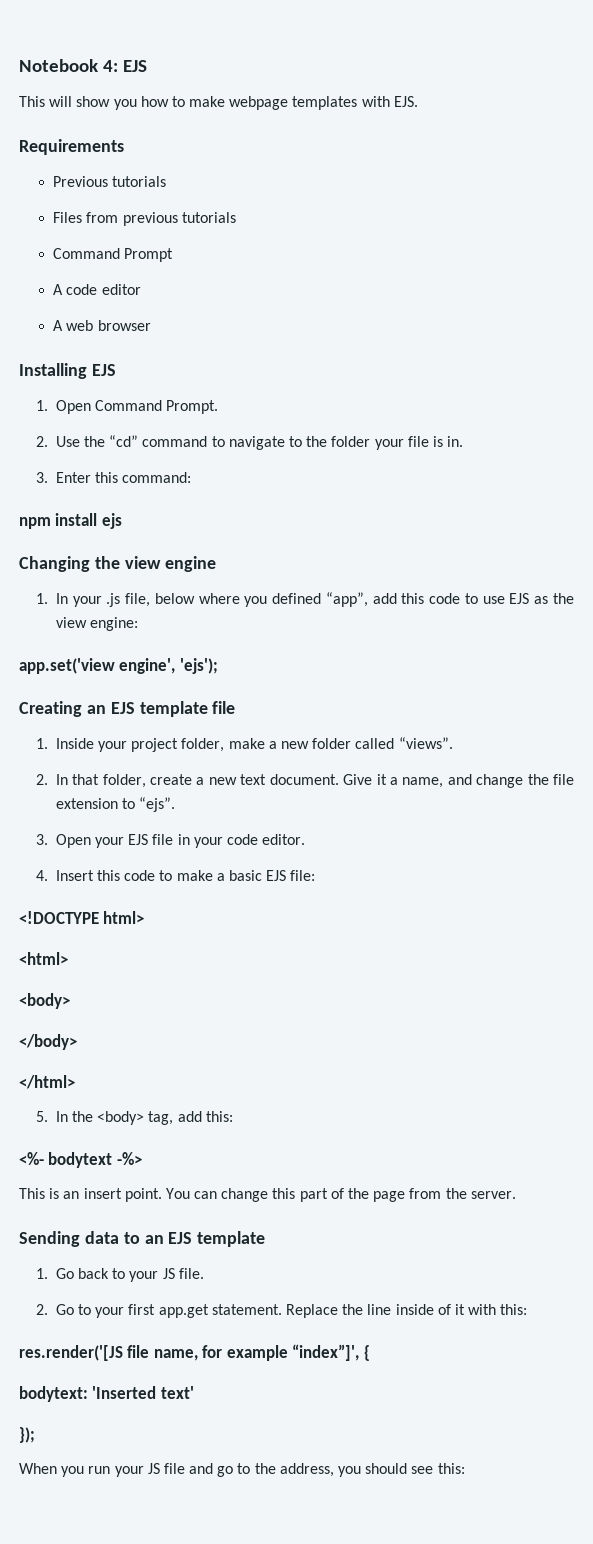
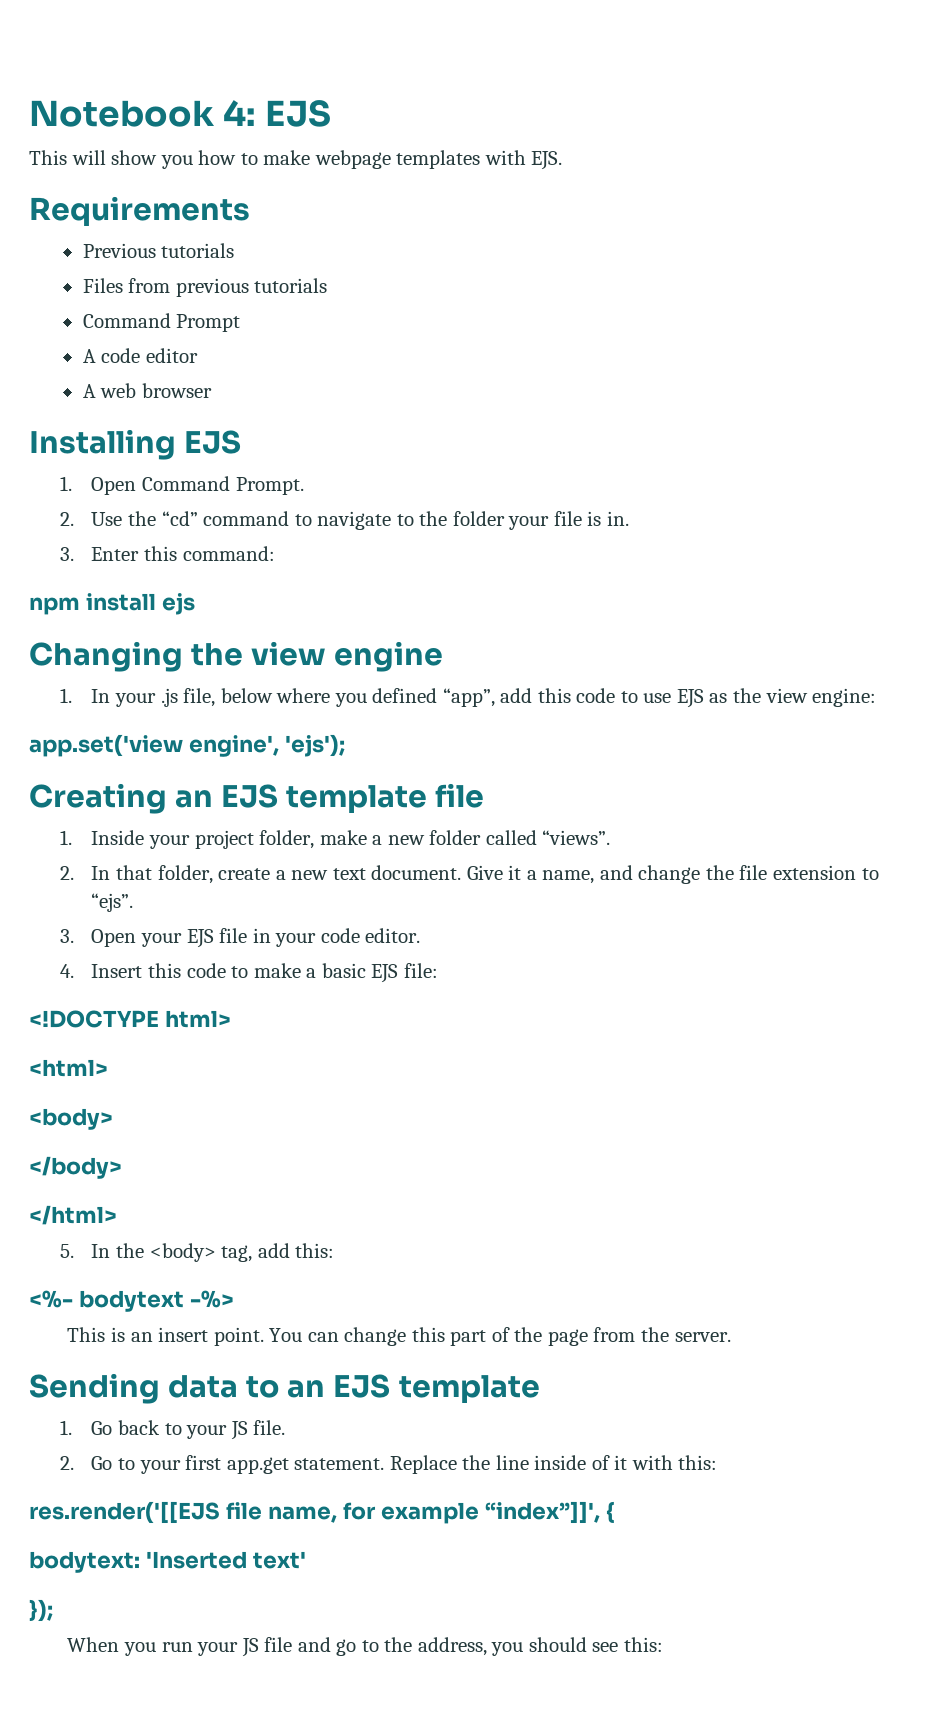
- res.render('[JS file name, for example “index”]', {
+ res.render('[[EJS file name, for example “index”]]', {

